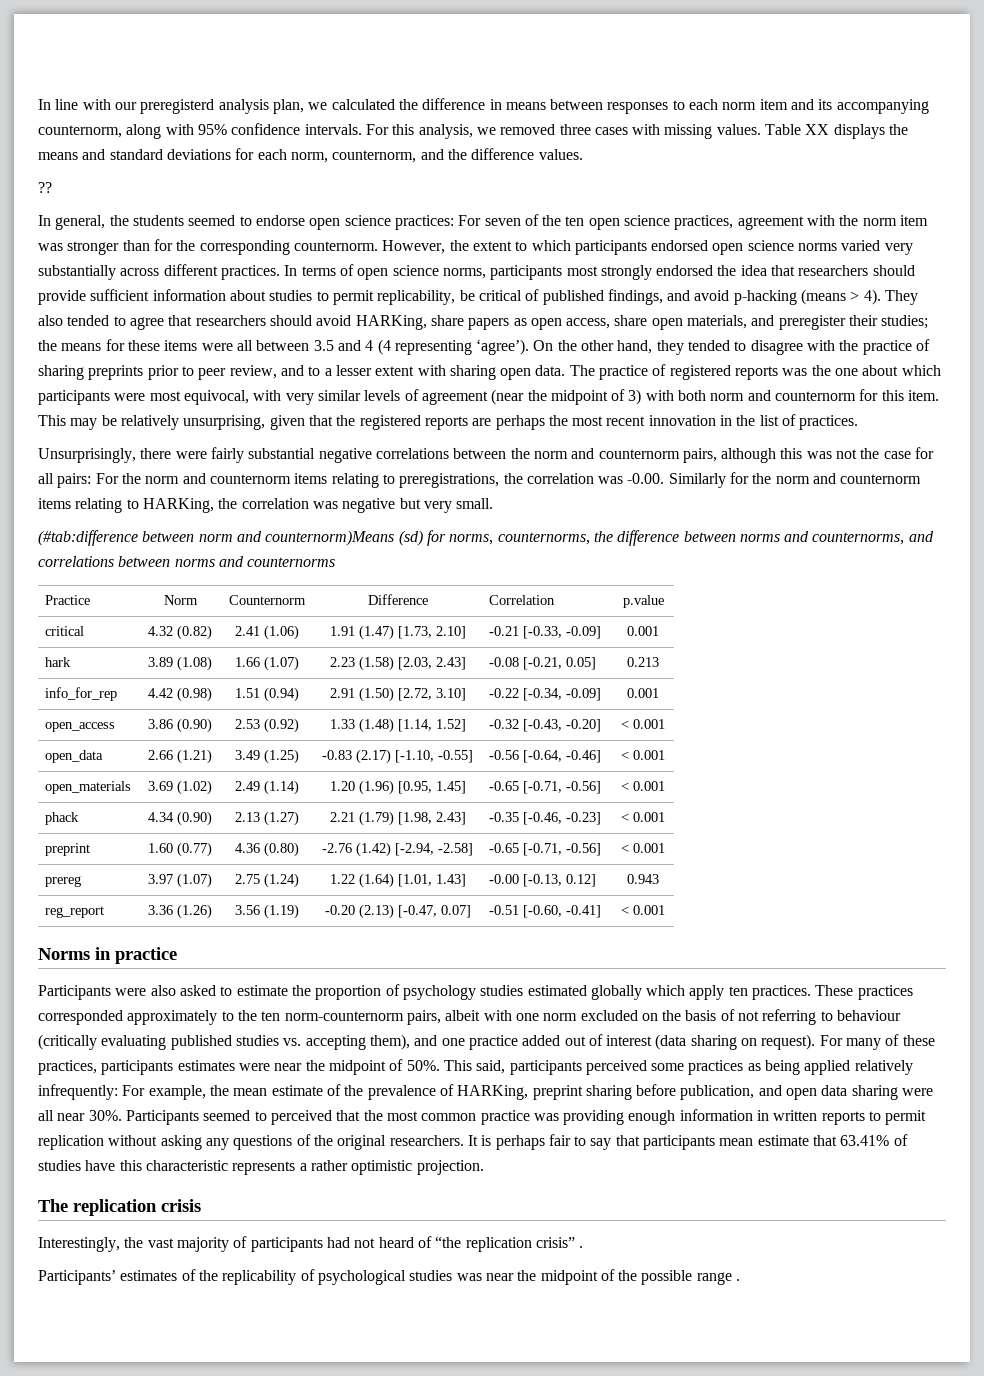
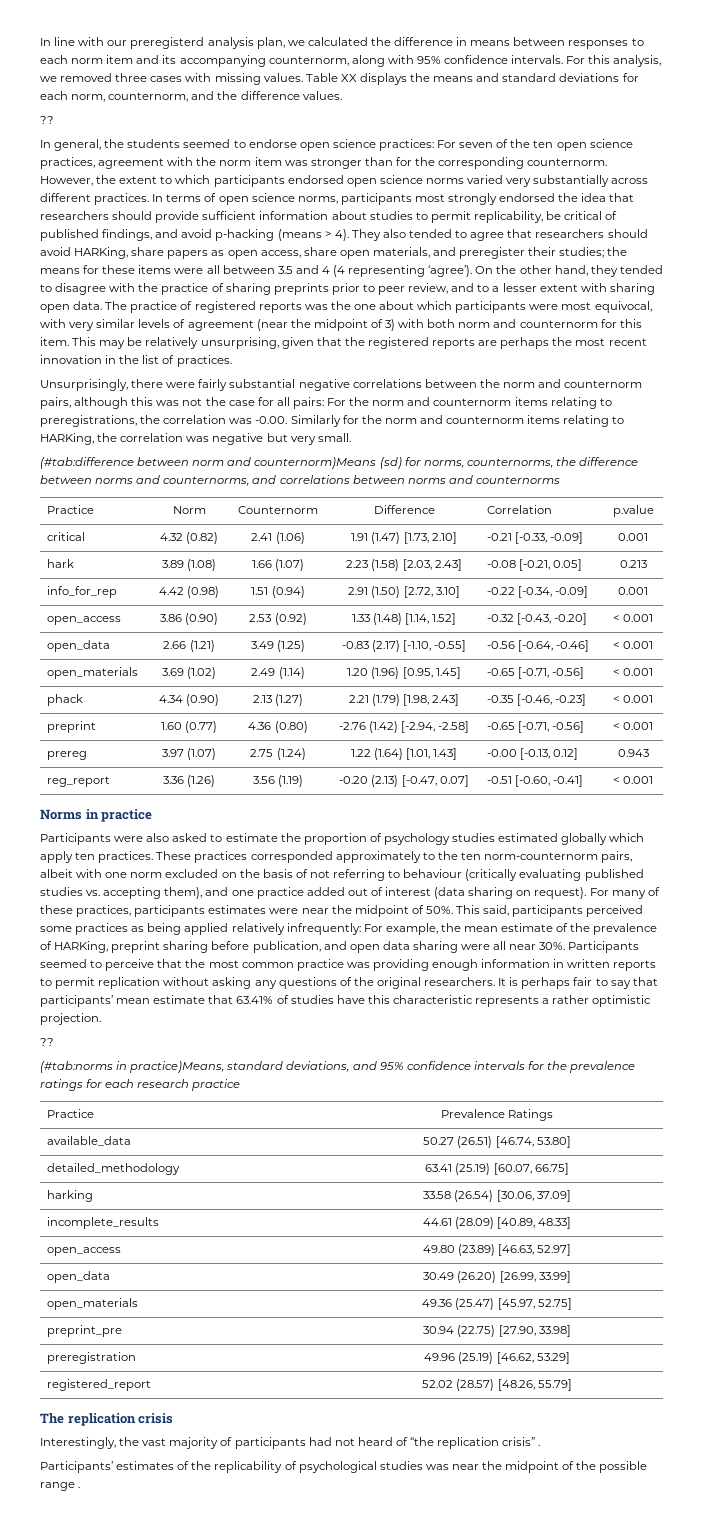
- Participants seemed to perceived that the most common practice was providing enough information in written reports to permit replication without asking any questions of the original researchers.
+ Participants seemed to perceive that the most common practice was providing enough information in written reports to permit replication without asking any questions of the original researchers.
- It is perhaps fair to say that participants mean estimate that 63.41% of studies have this characteristic represents a rather optimistic projection.
+ It is perhaps fair to say that participants’ mean estimate that 63.41% of studies have this characteristic represents a rather optimistic projection.
+ ??
+ (#tab:norms in practice)Means, standard deviations, and 95% confidence intervals for the prevalence ratings for each research practice
+ Practice | Prevalence Ratings
+ available_data | 50.27 (26.51) [46.74, 53.80]
+ detailed_methodology | 63.41 (25.19) [60.07, 66.75]
+ harking | 33.58 (26.54) [30.06, 37.09]
+ incomplete_results | 44.61 (28.09) [40.89, 48.33]
+ open_access | 49.80 (23.89) [46.63, 52.97]
+ open_data | 30.49 (26.20) [26.99, 33.99]
+ open_materials | 49.36 (25.47) [45.97, 52.75]
+ preprint_pre | 30.94 (22.75) [27.90, 33.98]
+ preregistration | 49.96 (25.19) [46.62, 53.29]
+ registered_report | 52.02 (28.57) [48.26, 55.79]

